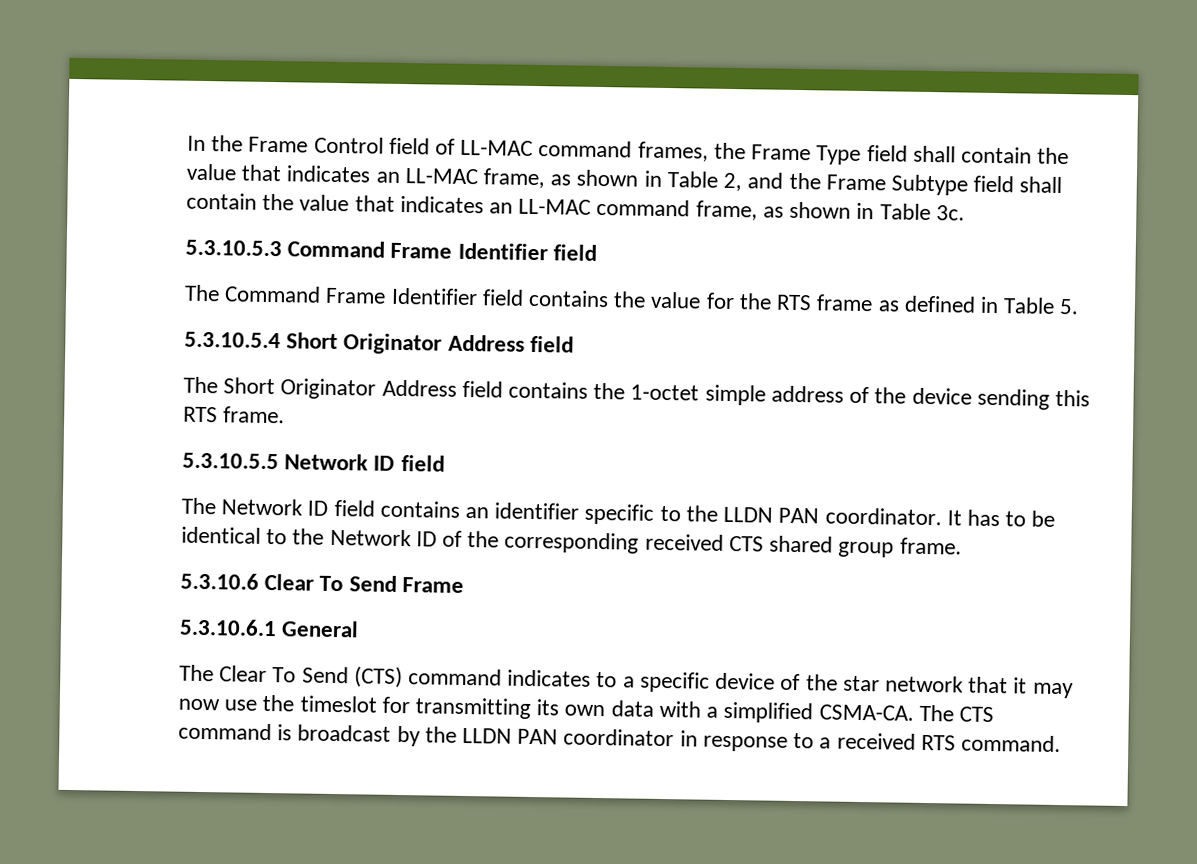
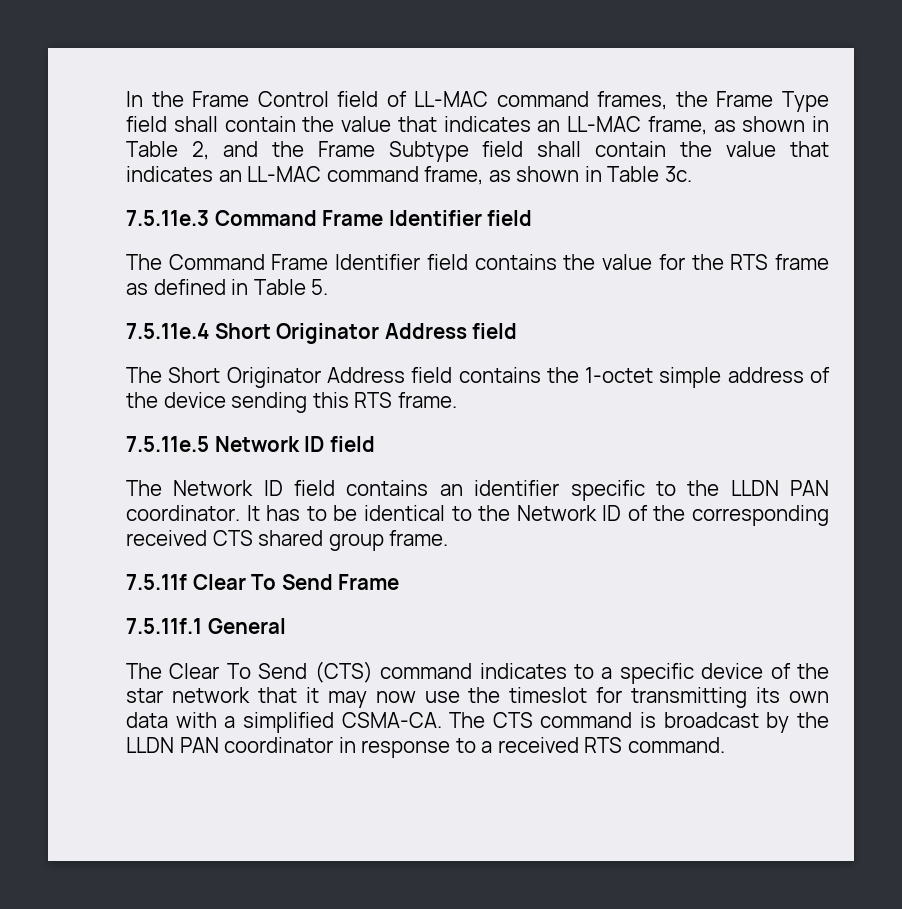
- 5.3.10.5.3 Command Frame Identifier field
+ 7.5.11e.3 Command Frame Identifier field
- 5.3.10.5.4 Short Originator Address field
+ 7.5.11e.4 Short Originator Address field
- 5.3.10.5.5 Network ID field
+ 7.5.11e.5 Network ID field
- 5.3.10.6 Clear To Send Frame
+ 7.5.11f Clear To Send Frame
- 5.3.10.6.1 General
+ 7.5.11f.1 General

